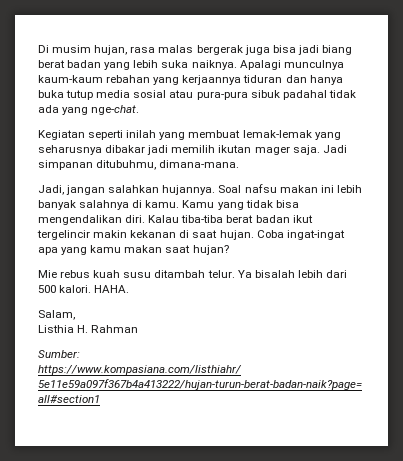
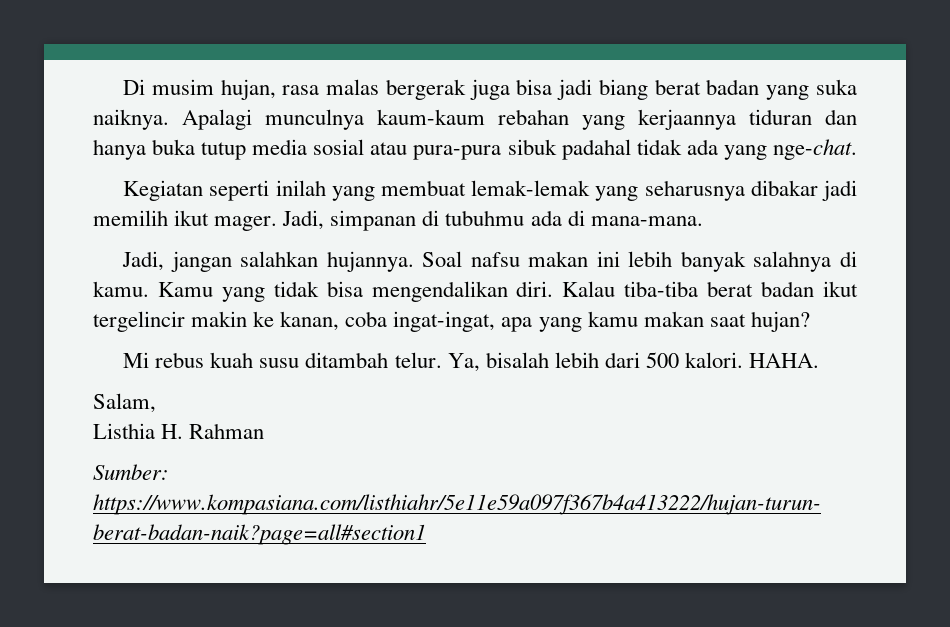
- Di musim hujan, rasa malas bergerak juga bisa jadi biang berat badan yang lebih suka naiknya.
+ Di musim hujan, rasa malas bergerak juga bisa jadi biang berat badan yang suka naiknya.
- Kegiatan seperti inilah yang membuat lemak-lemak yang seharusnya dibakar jadi memilih ikutan mager saja. Jadi simpanan ditubuhmu, dimana-mana.
+ Kegiatan seperti inilah yang membuat lemak-lemak yang seharusnya dibakar jadi memilih ikut mager. Jadi, simpanan di tubuhmu ada di mana-mana.
- Kalau tiba-tiba berat badan ikut tergelincir makin kekanan di saat hujan. Coba ingat-ingat apa yang kamu makan saat hujan?
+ Kalau tiba-tiba berat badan ikut tergelincir makin ke kanan, coba ingat-ingat, apa yang kamu makan saat hujan?
- Mie rebus kuah susu ditambah telur.
+ Mi rebus kuah susu ditambah telur.
- Ya bisalah lebih dari 500 kalori.
+ Ya, bisalah lebih dari 500 kalori.

